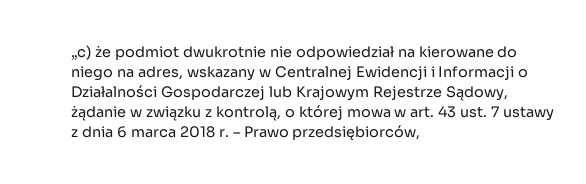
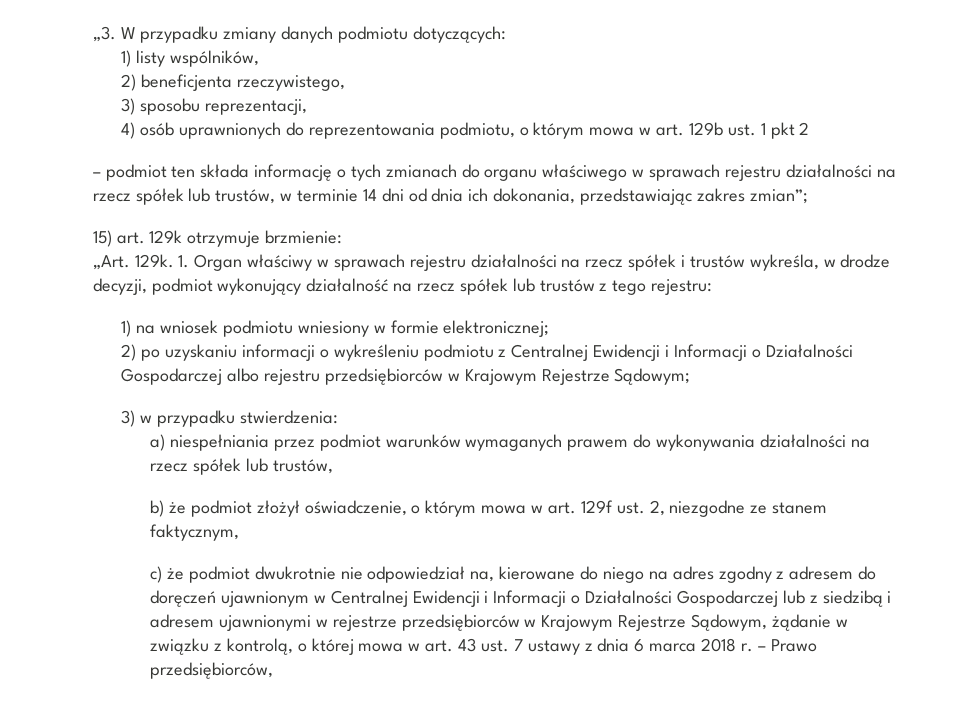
- „c) że podmiot dwukrotnie nie odpowiedział na kierowane do niego na adres, wskazany w Centralnej Ewidencji i Informacji o Działalności Gospodarczej lub Krajowym Rejestrze Sądowy, żądanie w związku z kontrolą, o której mowa w art. 43 ust. 7 ustawy z dnia 6 marca 2018 r.
+ „3. W przypadku zmiany danych podmiotu dotyczących:
+ 1) listy wspólników,
+ 2) beneficjenta rzeczywistego,
+ 3) sposobu reprezentacji,
+ 4) osób uprawnionych do reprezentowania podmiotu, o którym mowa w art. 129b ust. 1 pkt 2
+ – podmiot ten składa informację o tych zmianach do organu właściwego w sprawach rejestru działalności na rzecz spółek lub trustów, w terminie 14 dni od dnia ich dokonania, przedstawiając zakres zmian”;
+ 15) art. 129k otrzymuje brzmienie:
+ „Art. 129k. 1. Organ właściwy w sprawach rejestru działalności na rzecz spółek i trustów wykreśla, w drodze decyzji, podmiot wykonujący działalność na rzecz spółek lub trustów z tego rejestru:
+ 1) na wniosek podmiotu wniesiony w formie elektronicznej;
+ 2) po uzyskaniu informacji o wykreśleniu podmiotu z Centralnej Ewidencji i Informacji o Działalności Gospodarczej albo rejestru przedsiębiorców w Krajowym Rejestrze Sądowym;
+ 3) w przypadku stwierdzenia:
+ a) niespełniania przez podmiot warunków wymaganych prawem do wykonywania działalności na rzecz spółek lub trustów,
+ b) że podmiot złożył oświadczenie, o którym mowa w art. 129f ust. 2, niezgodne ze stanem faktycznym,
+ c) że podmiot dwukrotnie nie odpowiedział na, kierowane do niego na adres zgodny z adresem do doręczeń ujawnionym w Centralnej Ewidencji i Informacji o Działalności Gospodarczej lub z siedzibą i adresem ujawnionymi w rejestrze przedsiębiorców w Krajowym Rejestrze Sądowym, żądanie w związku z kontrolą, o której mowa w art. 43 ust. 7 ustawy z dnia 6 marca 2018 r.

